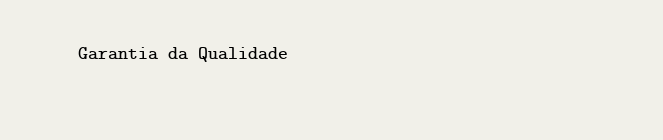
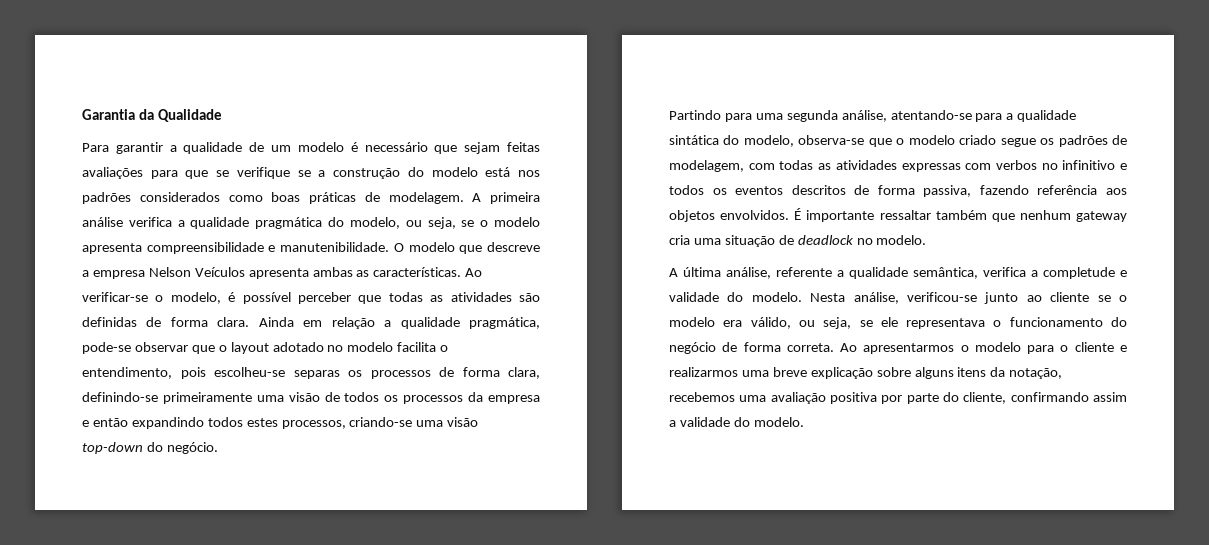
+ Para garantir a qualidade de um modelo é necessário que sejam feitas avaliações para que se verifique se a construção do modelo está nos padrões considerados como boas práticas de modelagem. A primeira análise verifica a qualidade pragmática do modelo, ou seja, se o modelo apresenta compreensibilidade e manutenibilidade. O modelo que descreve a empresa Nelson Veículos apresenta ambas as características. Ao verificar-se o modelo, é possível perceber que todas as atividades são definidas de forma clara. Ainda em relação a qualidade pragmática, pode-se observar que o layout adotado no modelo facilita o entendimento, pois escolheu-se separas os processos de forma clara, definindo-se primeiramente uma visão de todos os processos da empresa e então expandindo todos estes processos, criando-se uma visão top-down do negócio.
+ Partindo para uma segunda análise, atentando-se para a qualidade sintática do modelo, observa-se que o modelo criado segue os padrões de modelagem, com todas as atividades expressas com verbos no infinitivo e todos os eventos descritos de forma passiva, fazendo referência aos objetos envolvidos. É importante ressaltar também que nenhum gateway cria uma situação de deadlock no modelo.
+ A última análise, referente a qualidade semântica, verifica a completude e validade do modelo. Nesta análise, verificou-se junto ao cliente se o modelo era válido, ou seja, se ele representava o funcionamento do negócio de forma correta. Ao apresentarmos o modelo para o cliente e realizarmos uma breve explicação sobre alguns itens da notação, recebemos uma avaliação positiva por parte do cliente, confirmando assim a validade do modelo.

